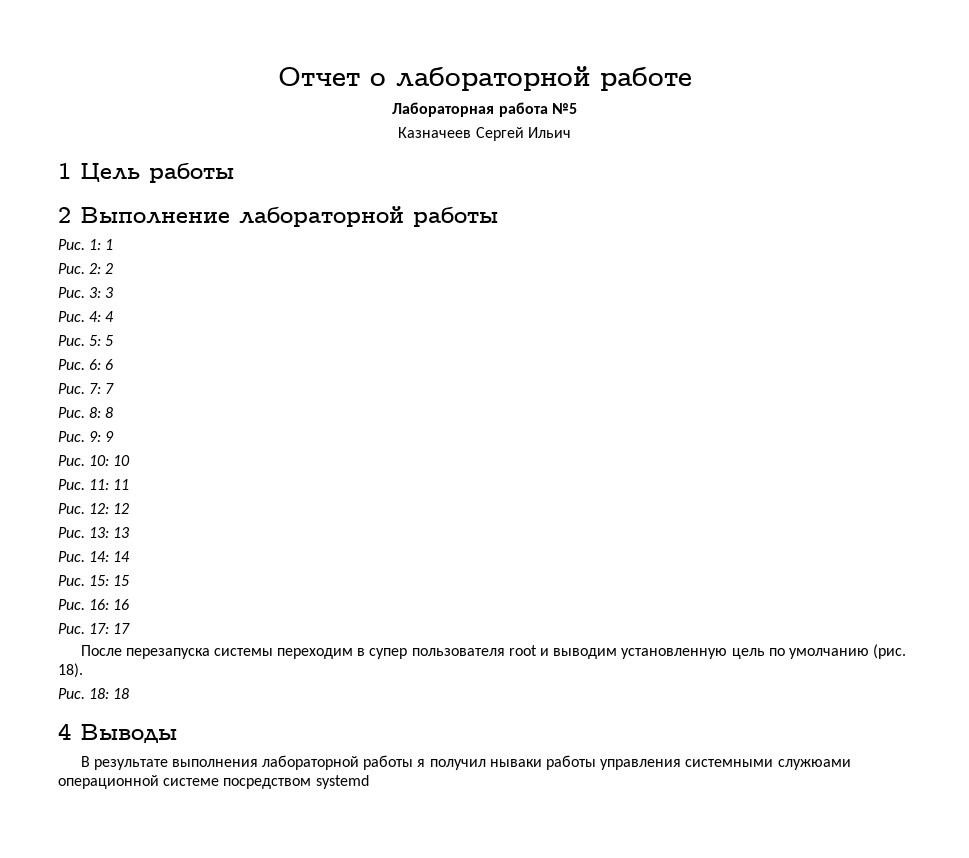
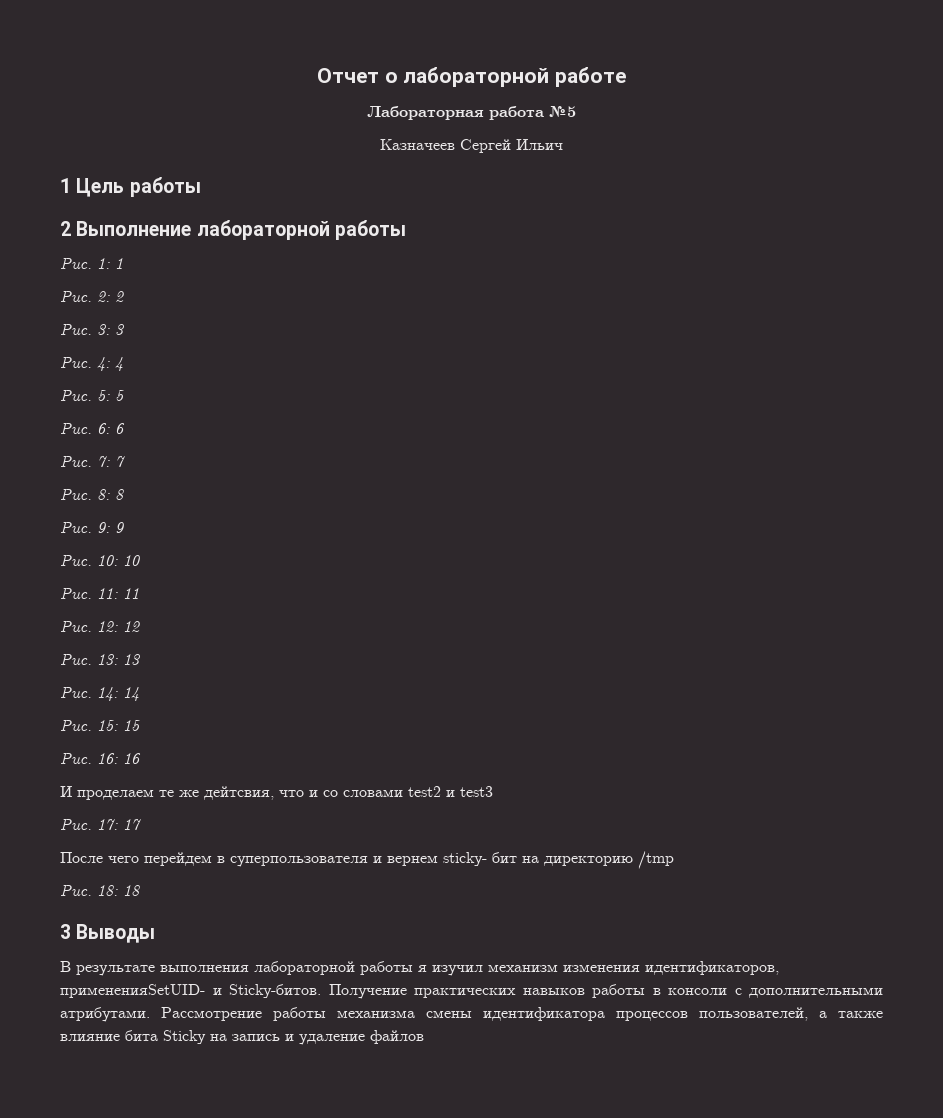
+ И проделаем те же дейтсвия, что и со словами test2 и test3
  Рис. 17: 17
- После перезапуска системы переходим в супер пользователя root и выводим установленную цель по умолчанию (рис. 18).
+ После чего перейдем в суперпользователя и вернем sticky- бит на директорию /tmp
- 4 Выводы
+ 3 Выводы
- В результате выполнения лабораторной работы я получил нываки работы управления системными служюами операционной системе посредством systemd
+ В результате выполнения лабораторной работы я изучил механизм изменения идентификаторов, примененияSetUID- и Sticky-битов. Получение практических навыков работы в консоли с дополнительными атрибутами. Рассмотрение работы механизма смены идентификатора процессов пользователей, а также влияние бита Sticky на запись и удаление файлов

